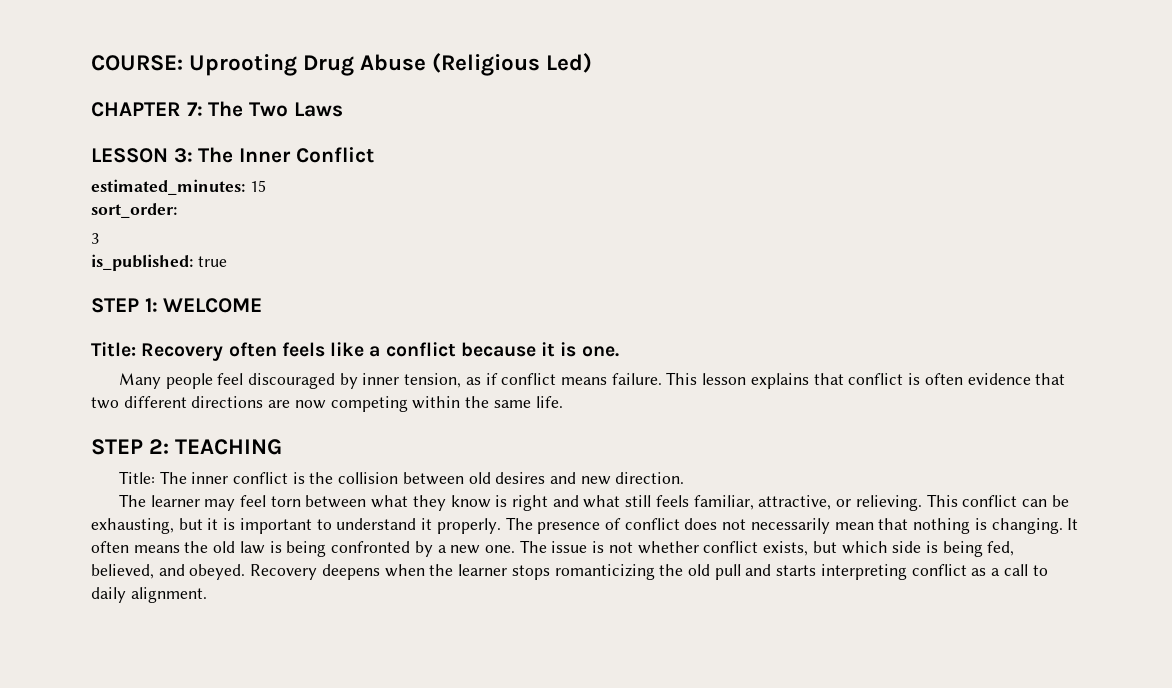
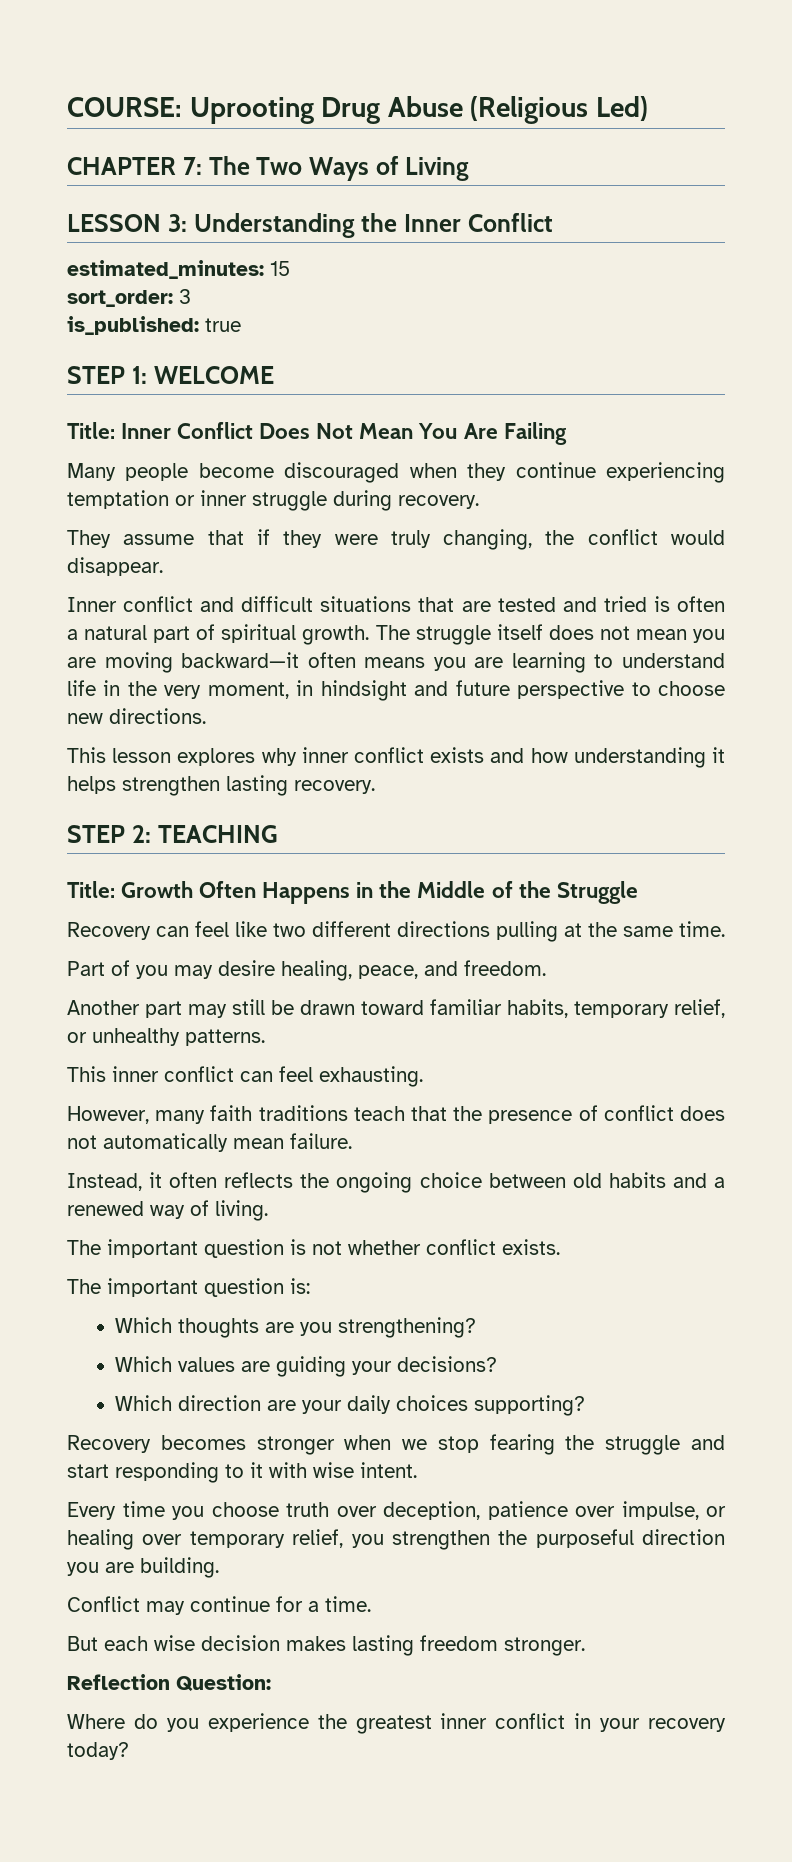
- CHAPTER 7: The Two Laws
+ CHAPTER 7: The Two Ways of Living
- LESSON 3: The Inner Conflict
+ LESSON 3: Understanding the Inner Conflict
- sort_order:
- 3
+ sort_order: 3
- Title: Recovery often feels like a conflict because it is one.
- Many people feel discouraged by inner tension, as if conflict means failure. This lesson explains that conflict is often evidence that two different directions are now competing within the same life.
+ Title: Inner Conflict Does Not Mean You Are Failing
+ Many people become discouraged when they continue experiencing temptation or inner struggle during recovery.
+ They assume that if they were truly changing, the conflict would disappear.
+ Inner conflict and difficult situations that are tested and tried is often a natural part of spiritual growth. The struggle itself does not mean you are moving backward—it often means you are learning to understand life in the very moment, in hindsight and future perspective to choose new directions.
+ This lesson explores why inner conflict exists and how understanding it helps strengthen lasting recovery.
  STEP 2: TEACHING
- Title: The inner conflict is the collision between old desires and new direction.
- The learner may feel torn between what they know is right and what still feels familiar, attractive, or relieving. This conflict can be exhausting, but it is important to understand it properly. The presence of conflict does not necessarily mean that nothing is changing. It often means the old law is being confronted by a new one. The issue is not whether conflict exists, but which side is being fed, believed, and obeyed. Recovery deepens when the learner stops romanticizing the old pull and starts interpreting conflict as a call to daily alignment.
+ Title: Growth Often Happens in the Middle of the Struggle
+ Recovery can feel like two different directions pulling at the same time.
+ Part of you may desire healing, peace, and freedom.
+ Another part may still be drawn toward familiar habits, temporary relief, or unhealthy patterns.
+ This inner conflict can feel exhausting.
+ However, many faith traditions teach that the presence of conflict does not automatically mean failure.
+ Instead, it often reflects the ongoing choice between old habits and a renewed way of living.
+ The important question is not whether conflict exists.
+ The important question is:
+ Which thoughts are you strengthening?
+ Which values are guiding your decisions?
+ Which direction are your daily choices supporting?
+ Recovery becomes stronger when we stop fearing the struggle and start responding to it with wise intent.
+ Every time you choose truth over deception, patience over impulse, or healing over temporary relief, you strengthen the purposeful direction you are building.
+ Conflict may continue for a time.
+ But each wise decision makes lasting freedom stronger.
+ Reflection Question:
+ Where do you experience the greatest inner conflict in your recovery today?

